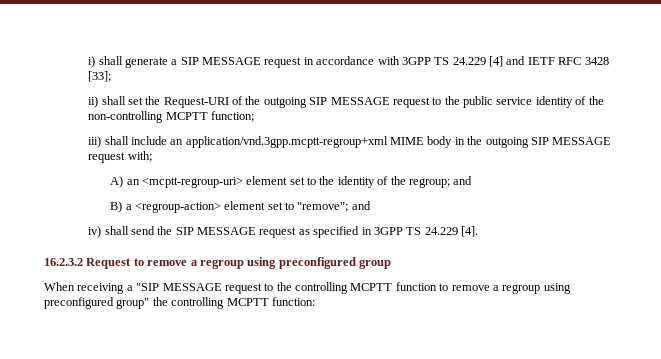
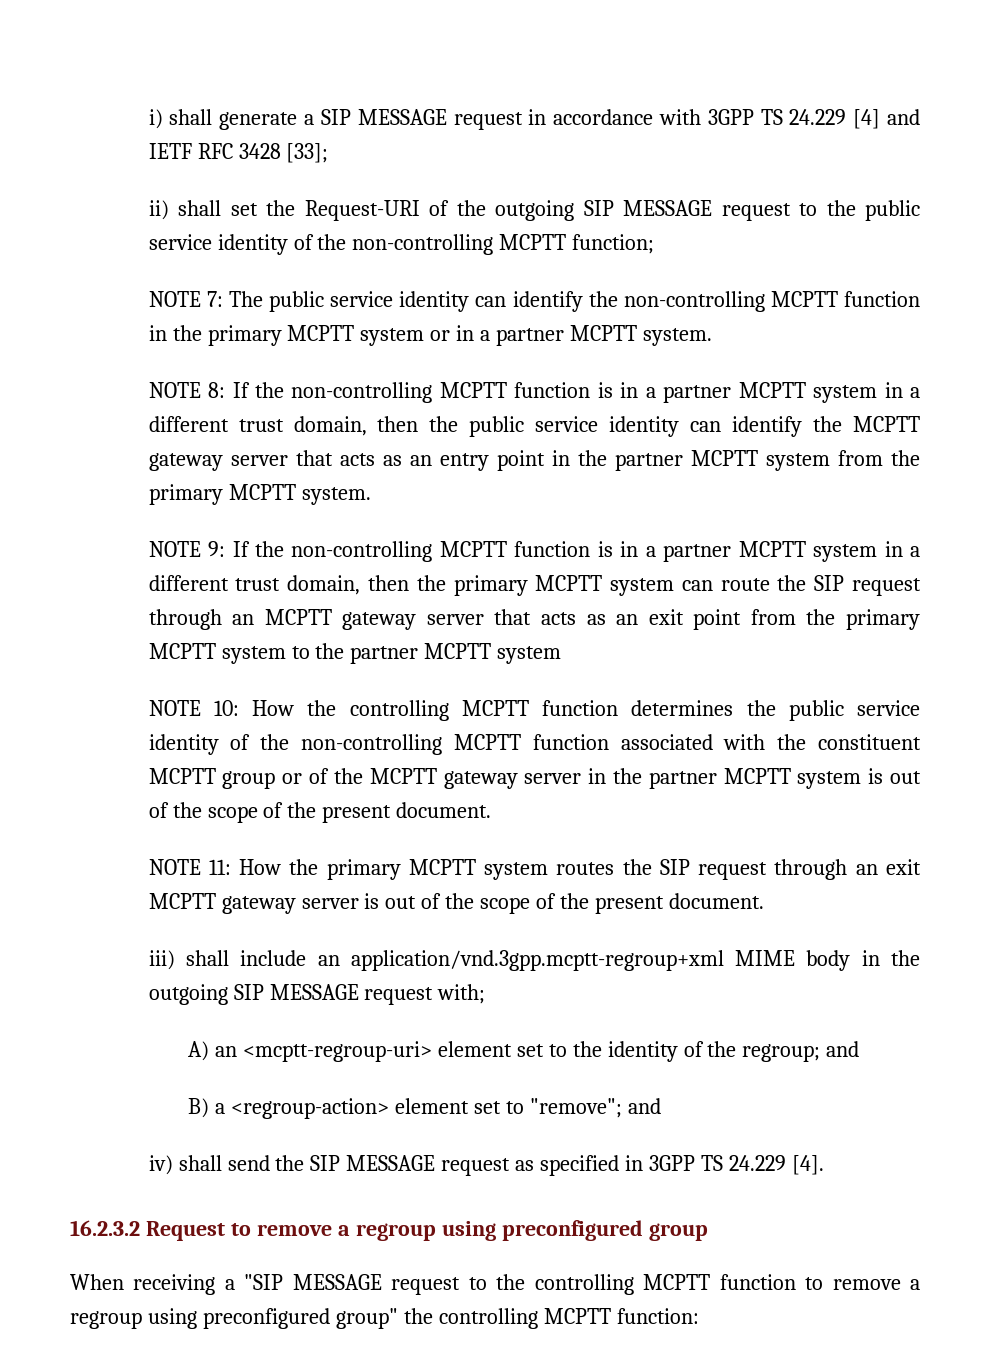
+ NOTE 7: The public service identity can identify the non-controlling MCPTT function in the primary MCPTT system or in a partner MCPTT system.
+ NOTE 8: If the non-controlling MCPTT function is in a partner MCPTT system in a different trust domain, then the public service identity can identify the MCPTT gateway server that acts as an entry point in the partner MCPTT system from the primary MCPTT system.
+ NOTE 9: If the non-controlling MCPTT function is in a partner MCPTT system in a different trust domain, then the primary MCPTT system can route the SIP request through an MCPTT gateway server that acts as an exit point from the primary MCPTT system to the partner MCPTT system
+ NOTE 10: How the controlling MCPTT function determines the public service identity of the non-controlling MCPTT function associated with the constituent MCPTT group or of the MCPTT gateway server in the partner MCPTT system is out of the scope of the present document.
+ NOTE 11: How the primary MCPTT system routes the SIP request through an exit MCPTT gateway server is out of the scope of the present document.

